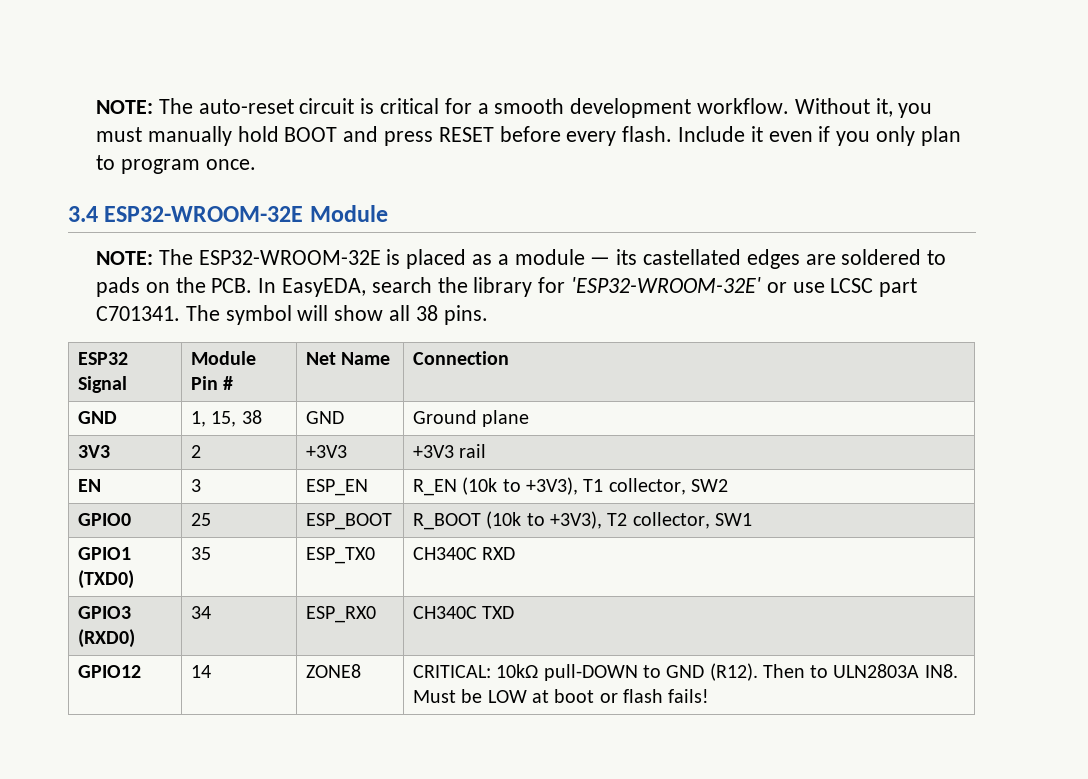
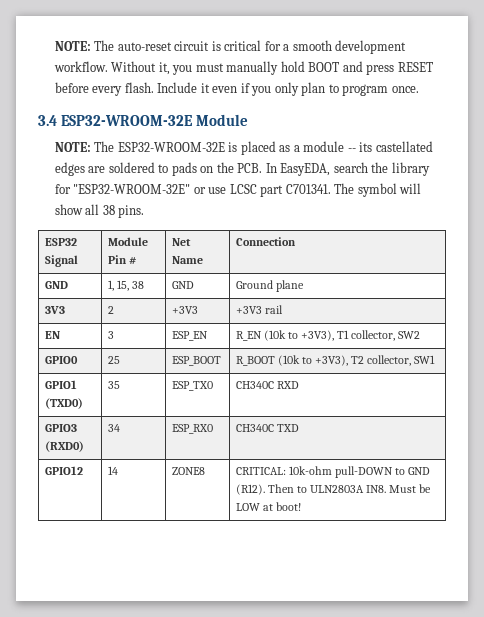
- NOTE: The ESP32-WROOM-32E is placed as a module — its castellated edges are soldered to pads on the PCB. In EasyEDA, search the library for 'ESP32-WROOM-32E' or use LCSC part C701341.
+ NOTE: The ESP32-WROOM-32E is placed as a module -- its castellated edges are soldered to pads on the PCB. In EasyEDA, search the library for "ESP32-WROOM-32E" or use LCSC part C701341.
- GPIO12 | 14 | ZONE8 | CRITICAL: 10kΩ pull-DOWN to GND (R12). Then to ULN2803A IN8. Must be LOW at boot or flash fails!
+ GPIO12 | 14 | ZONE8 | CRITICAL: 10k-ohm pull-DOWN to GND (R12). Then to ULN2803A IN8. Must be LOW at boot!

